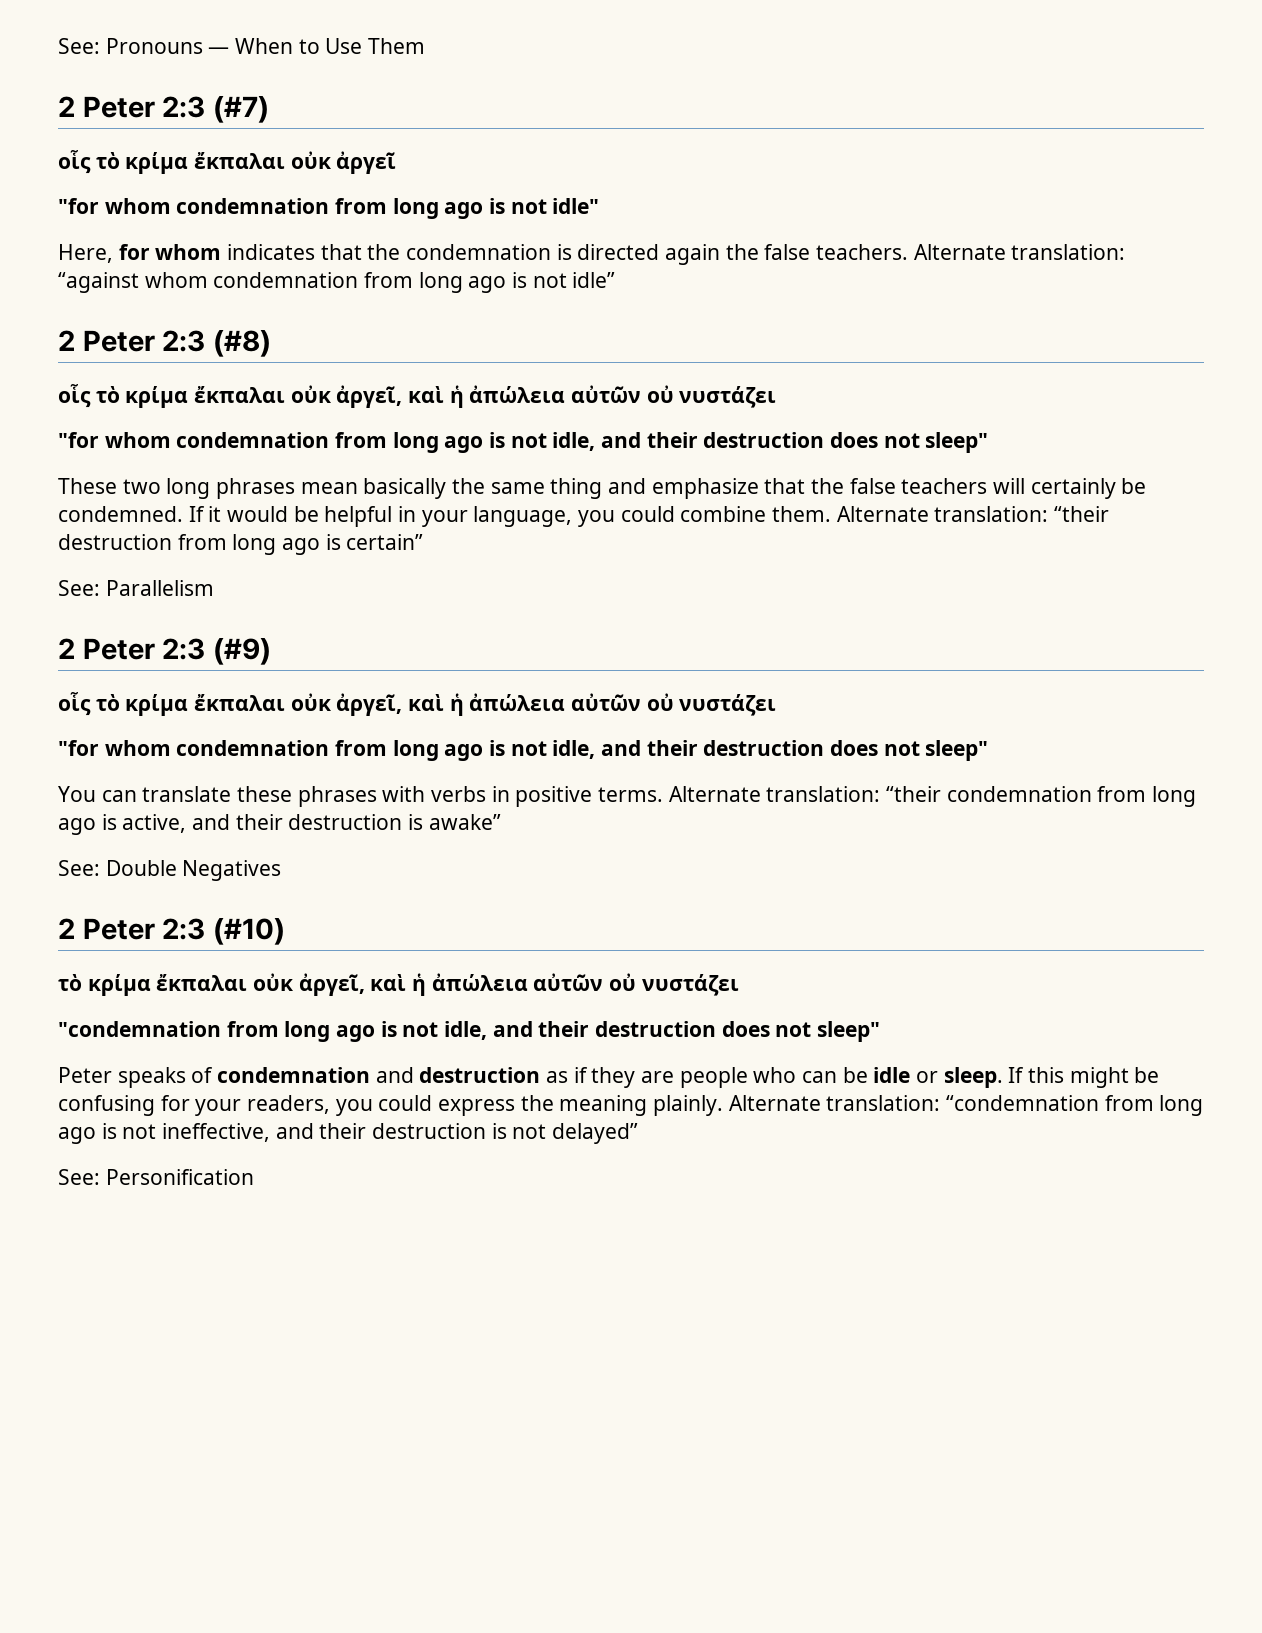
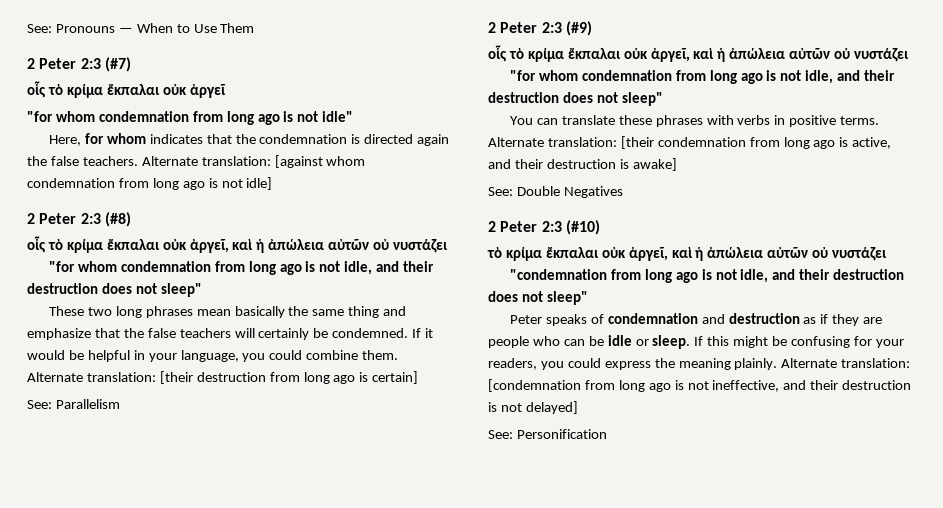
- Alternate translation: “against whom condemnation from long ago is not idle”
+ Alternate translation: [against whom condemnation from long ago is not idle]
- Alternate translation: “their destruction from long ago is certain”
+ Alternate translation: [their destruction from long ago is certain]
- Alternate translation: “their condemnation from long ago is active, and their destruction is awake”
+ Alternate translation: [their condemnation from long ago is active, and their destruction is awake]
- Alternate translation: “condemnation from long ago is not ineffective, and their destruction is not delayed”
+ Alternate translation: [condemnation from long ago is not ineffective, and their destruction is not delayed]

